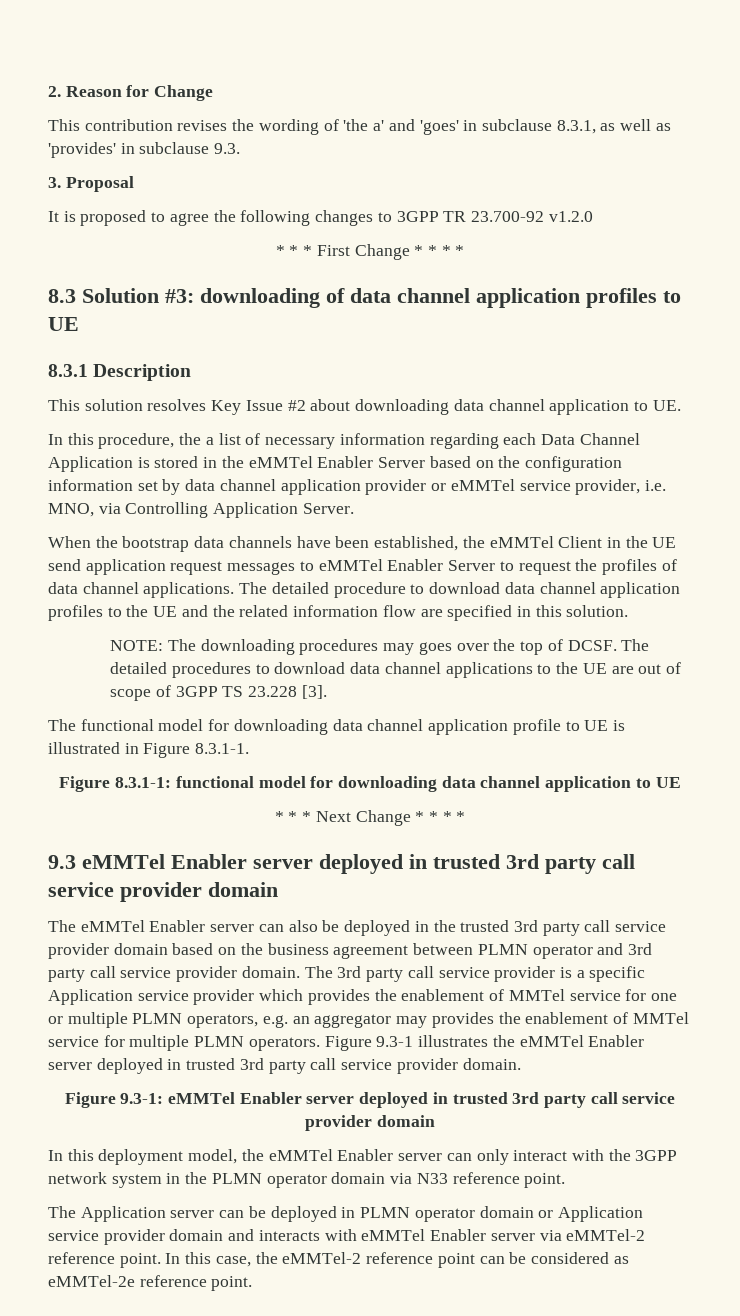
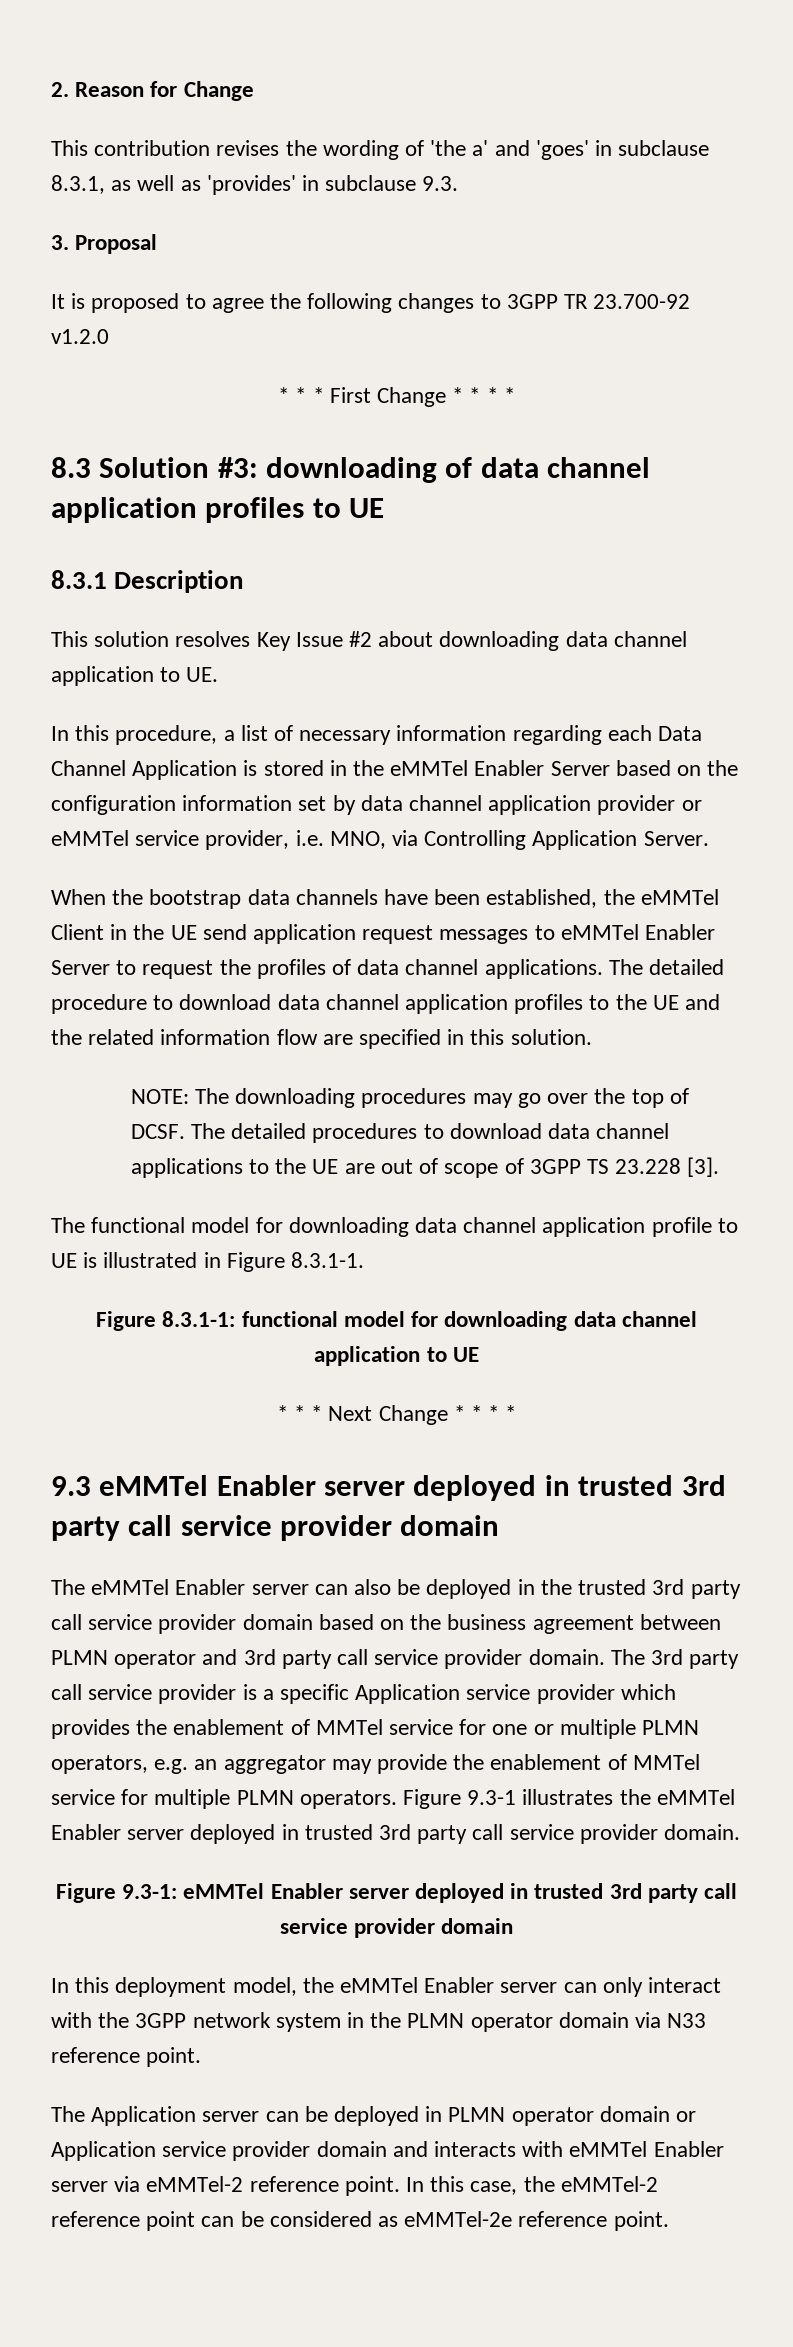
- In this procedure, the a list of necessary information regarding each Data Channel Application is stored in the eMMTel Enabler Server based on the configuration information set by data channel application provider or eMMTel service provider, i.e. MNO, via Controlling Application Server.
+ In this procedure, a list of necessary information regarding each Data Channel Application is stored in the eMMTel Enabler Server based on the configuration information set by data channel application provider or eMMTel service provider, i.e. MNO, via Controlling Application Server.
- NOTE: The downloading procedures may goes over the top of DCSF.
+ NOTE: The downloading procedures may go over the top of DCSF.
- The 3rd party call service provider is a specific Application service provider which provides the enablement of MMTel service for one or multiple PLMN operators, e.g. an aggregator may provides the enablement of MMTel service for multiple PLMN operators.
+ The 3rd party call service provider is a specific Application service provider which provides the enablement of MMTel service for one or multiple PLMN operators, e.g. an aggregator may provide the enablement of MMTel service for multiple PLMN operators.

